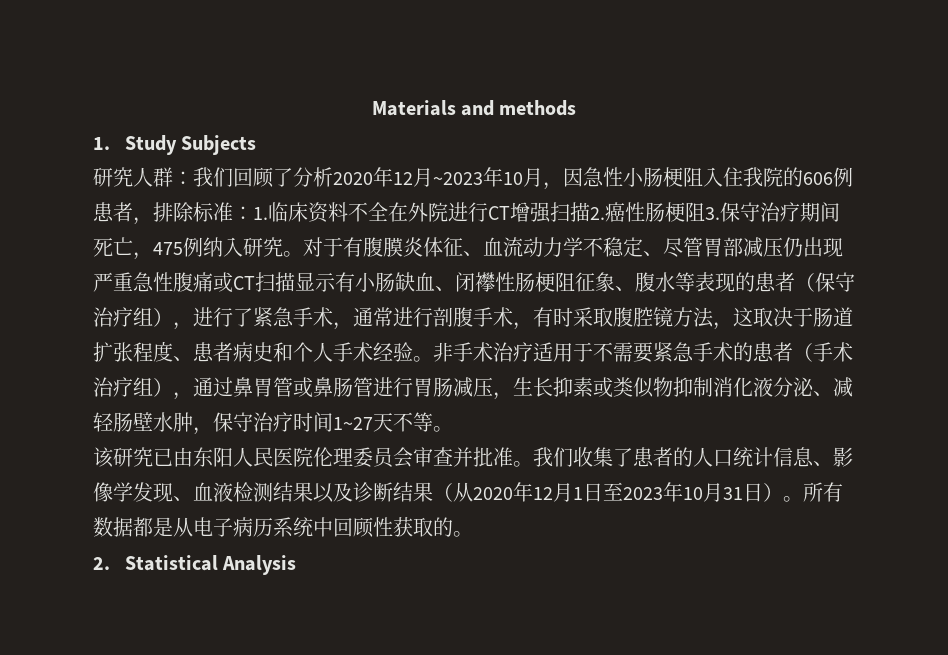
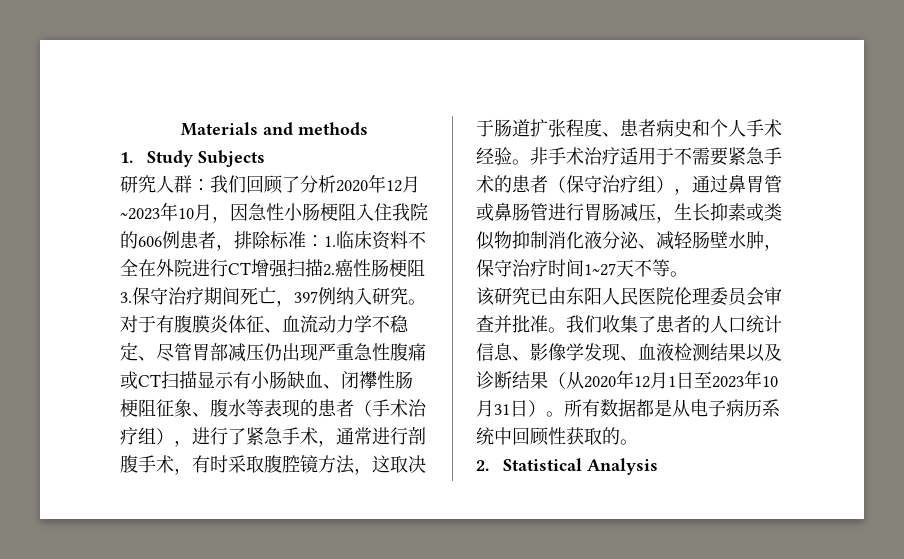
- 研究人群：我们回顾了分析2020年12月~2023年10月，因急性小肠梗阻入住我院的606例患者，排除标准：1.临床资料不全在外院进行CT增强扫描2.癌性肠梗阻3.保守治疗期间死亡，475例纳入研究。
+ 研究人群：我们回顾了分析2020年12月~2023年10月，因急性小肠梗阻入住我院的606例患者，排除标准：1.临床资料不全在外院进行CT增强扫描2.癌性肠梗阻3.保守治疗期间死亡，397例纳入研究。
- 对于有腹膜炎体征、血流动力学不稳定、尽管胃部减压仍出现严重急性腹痛或CT扫描显示有小肠缺血、闭襻性肠梗阻征象、腹水等表现的患者（保守治疗组），进行了紧急手术，通常进行剖腹手术，有时采取腹腔镜方法，这取决于肠道扩张程度、患者病史和个人手术经验。
+ 对于有腹膜炎体征、血流动力学不稳定、尽管胃部减压仍出现严重急性腹痛或CT扫描显示有小肠缺血、闭襻性肠梗阻征象、腹水等表现的患者（手术治疗组），进行了紧急手术，通常进行剖腹手术，有时采取腹腔镜方法，这取决于肠道扩张程度、患者病史和个人手术经验。
- 非手术治疗适用于不需要紧急手术的患者（手术治疗组），通过鼻胃管或鼻肠管进行胃肠减压，生长抑素或类似物抑制消化液分泌、减轻肠壁水肿，保守治疗时间1~27天不等。
+ 非手术治疗适用于不需要紧急手术的患者（保守治疗组），通过鼻胃管或鼻肠管进行胃肠减压，生长抑素或类似物抑制消化液分泌、减轻肠壁水肿，保守治疗时间1~27天不等。

